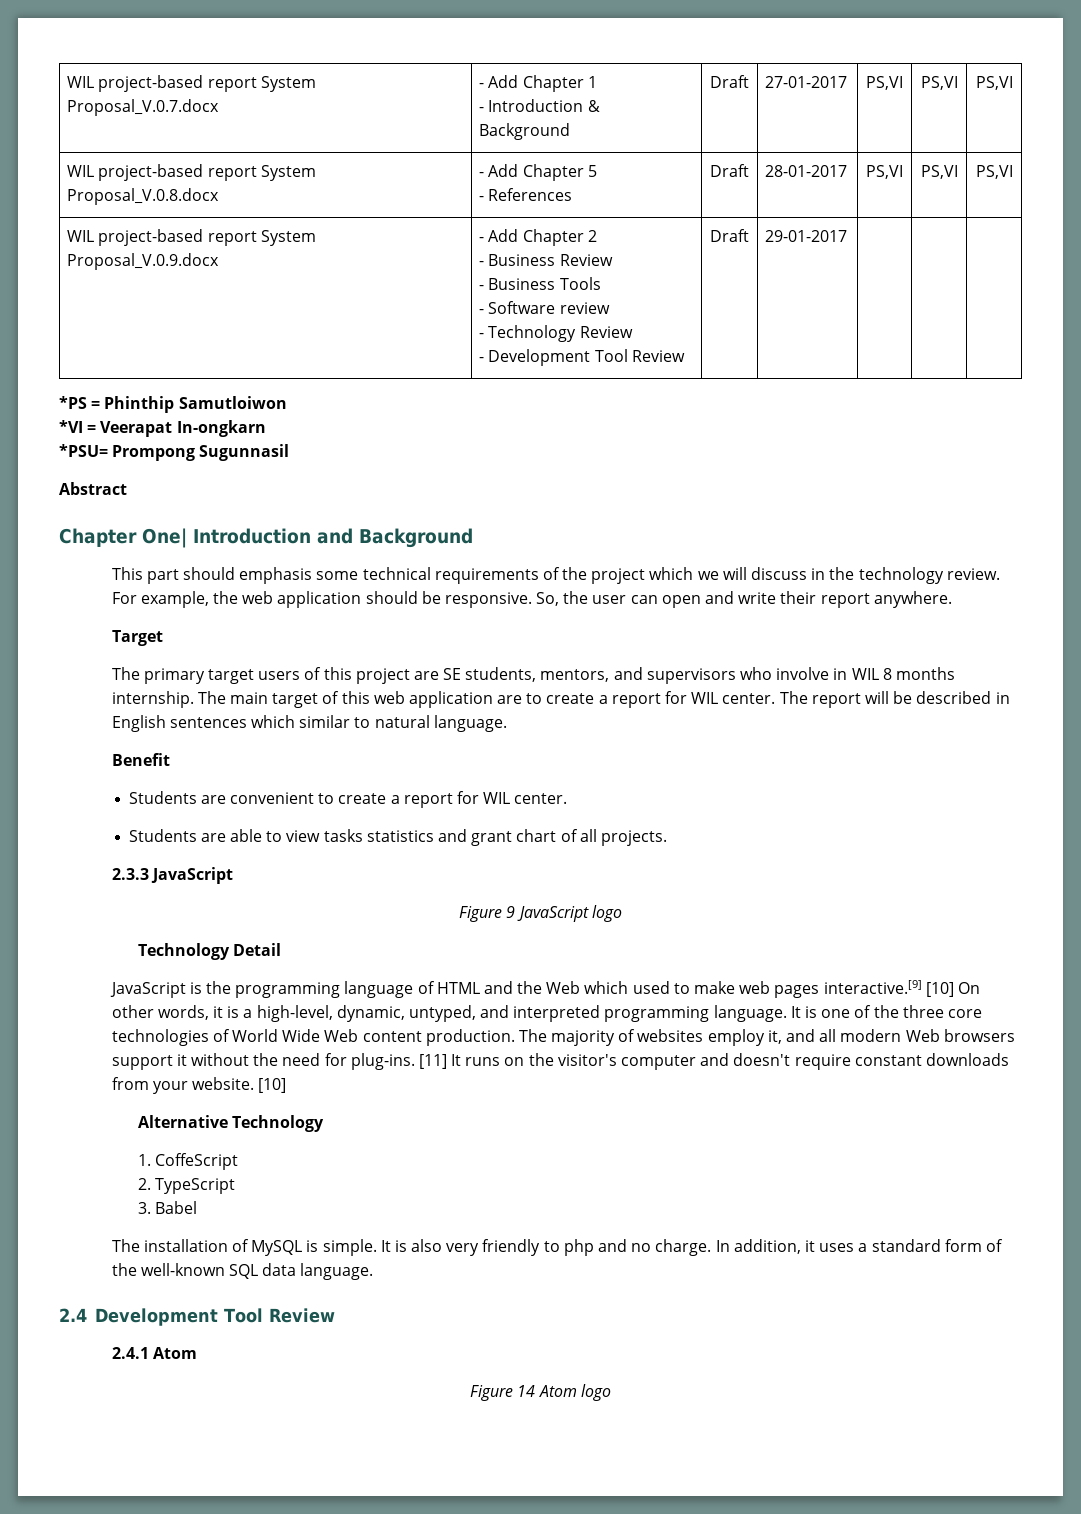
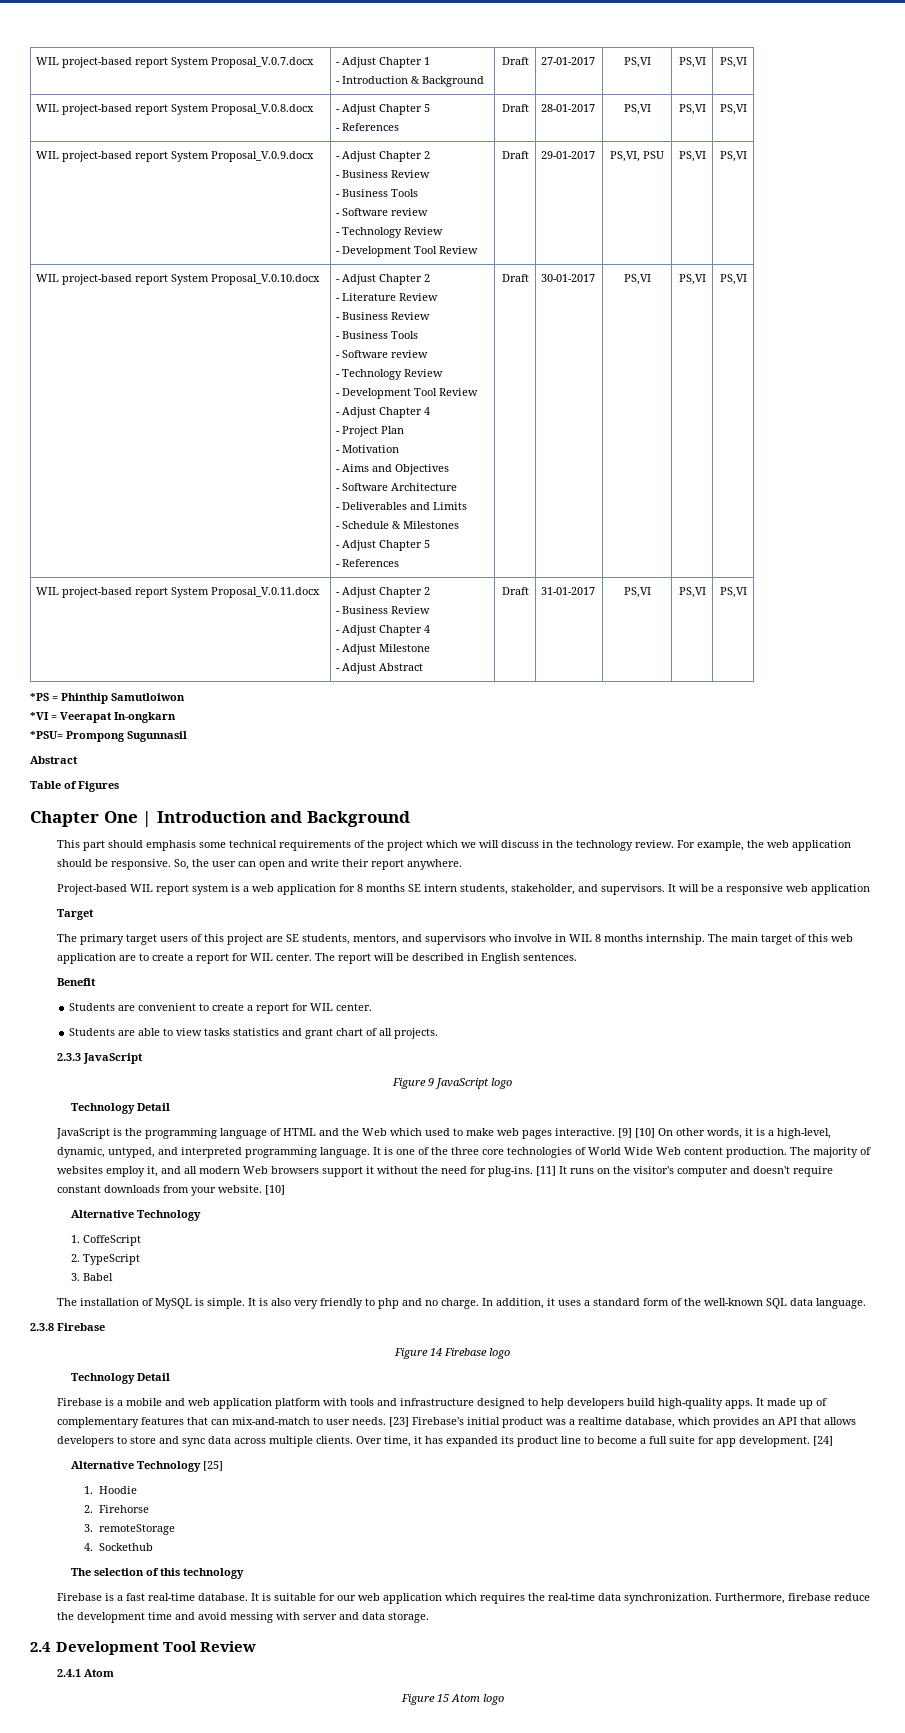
- WIL project-based report System Proposal_V.0.7.docx | - Add Chapter 1
+ WIL project-based report System Proposal_V.0.7.docx | - Adjust Chapter 1
- WIL project-based report System Proposal_V.0.8.docx | - Add Chapter 5
+ WIL project-based report System Proposal_V.0.8.docx | - Adjust Chapter 5
- WIL project-based report System Proposal_V.0.9.docx | - Add Chapter 2
+ WIL project-based report System Proposal_V.0.9.docx | - Adjust Chapter 2
  - Business Review
  - Business Tools
  - Software review
  - Technology Review
- - Development Tool Review | Draft | 29-01-2017 | | |
+ - Development Tool Review | Draft | 29-01-2017 | PS,VI, PSU | PS,VI | PS,VI
+ WIL project-based report System Proposal_V.0.10.docx | - Adjust Chapter 2
+ - Literature Review
+ - Business Review
+ - Business Tools
+ - Software review
+ - Technology Review
+ - Development Tool Review
+ - Adjust Chapter 4
+ - Project Plan
+ - Motivation
+ - Aims and Objectives
+ - Software Architecture
+ - Deliverables and Limits
+ - Schedule & Milestones
+ - Adjust Chapter 5
+ - References | Draft | 30-01-2017 | PS,VI | PS,VI | PS,VI
+ WIL project-based report System Proposal_V.0.11.docx | - Adjust Chapter 2
+ - Business Review
+ - Adjust Chapter 4
+ - Adjust Milestone
+ - Adjust Abstract | Draft | 31-01-2017 | PS,VI | PS,VI | PS,VI
- Chapter One| Introduction and Background
+ Table of Figures
+ Chapter One | Introduction and Background
+ Project-based WIL report system is a web application for 8 months SE intern students, stakeholder, and supervisors. It will be a responsive web application
- The report will be described in English sentences which similar to natural language.
+ The report will be described in English sentences.
- JavaScript is the programming language of HTML and the Web which used to make web pages interactive.[9] [10] On other words, it is a high-level, dynamic, untyped, and interpreted programming language.
+ JavaScript is the programming language of HTML and the Web which used to make web pages interactive. [9] [10] On other words, it is a high-level, dynamic, untyped, and interpreted programming language.
+ 2.3.8 Firebase
+ Figure 14 Firebase logo
+ Technology Detail
+ Firebase is a mobile and web application platform with tools and infrastructure designed to help developers build high-quality apps. It made up of complementary features that can mix-and-match to user needs. [23] Firebase's initial product was a realtime database, which provides an API that allows developers to store and sync data across multiple clients. Over time, it has expanded its product line to become a full suite for app development. [24]
+ Alternative Technology [25]
+ 1. Hoodie
+ 2. Firehorse
+ 3. remoteStorage
+ 4. Sockethub
+ The selection of this technology
+ Firebase is a fast real-time database. It is suitable for our web application which requires the real-time data synchronization. Furthermore, firebase reduce the development time and avoid messing with server and data storage.
- Figure 14 Atom logo
+ Figure 15 Atom logo

